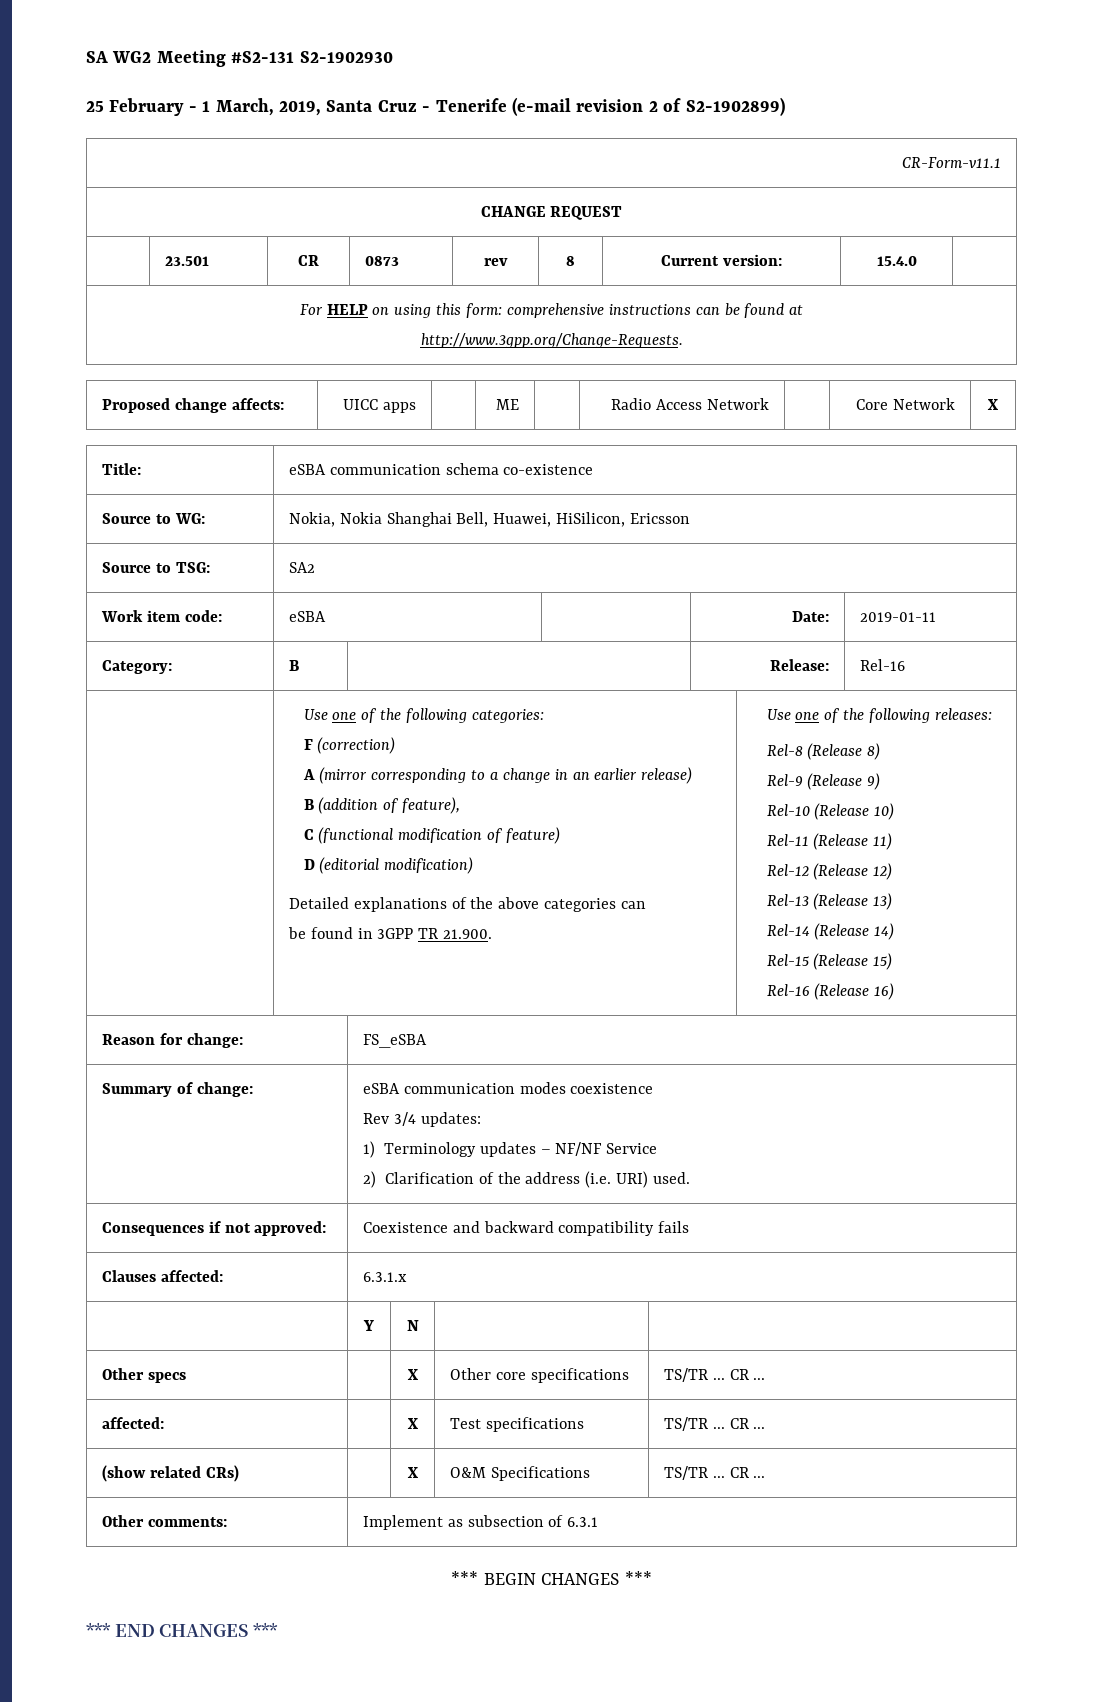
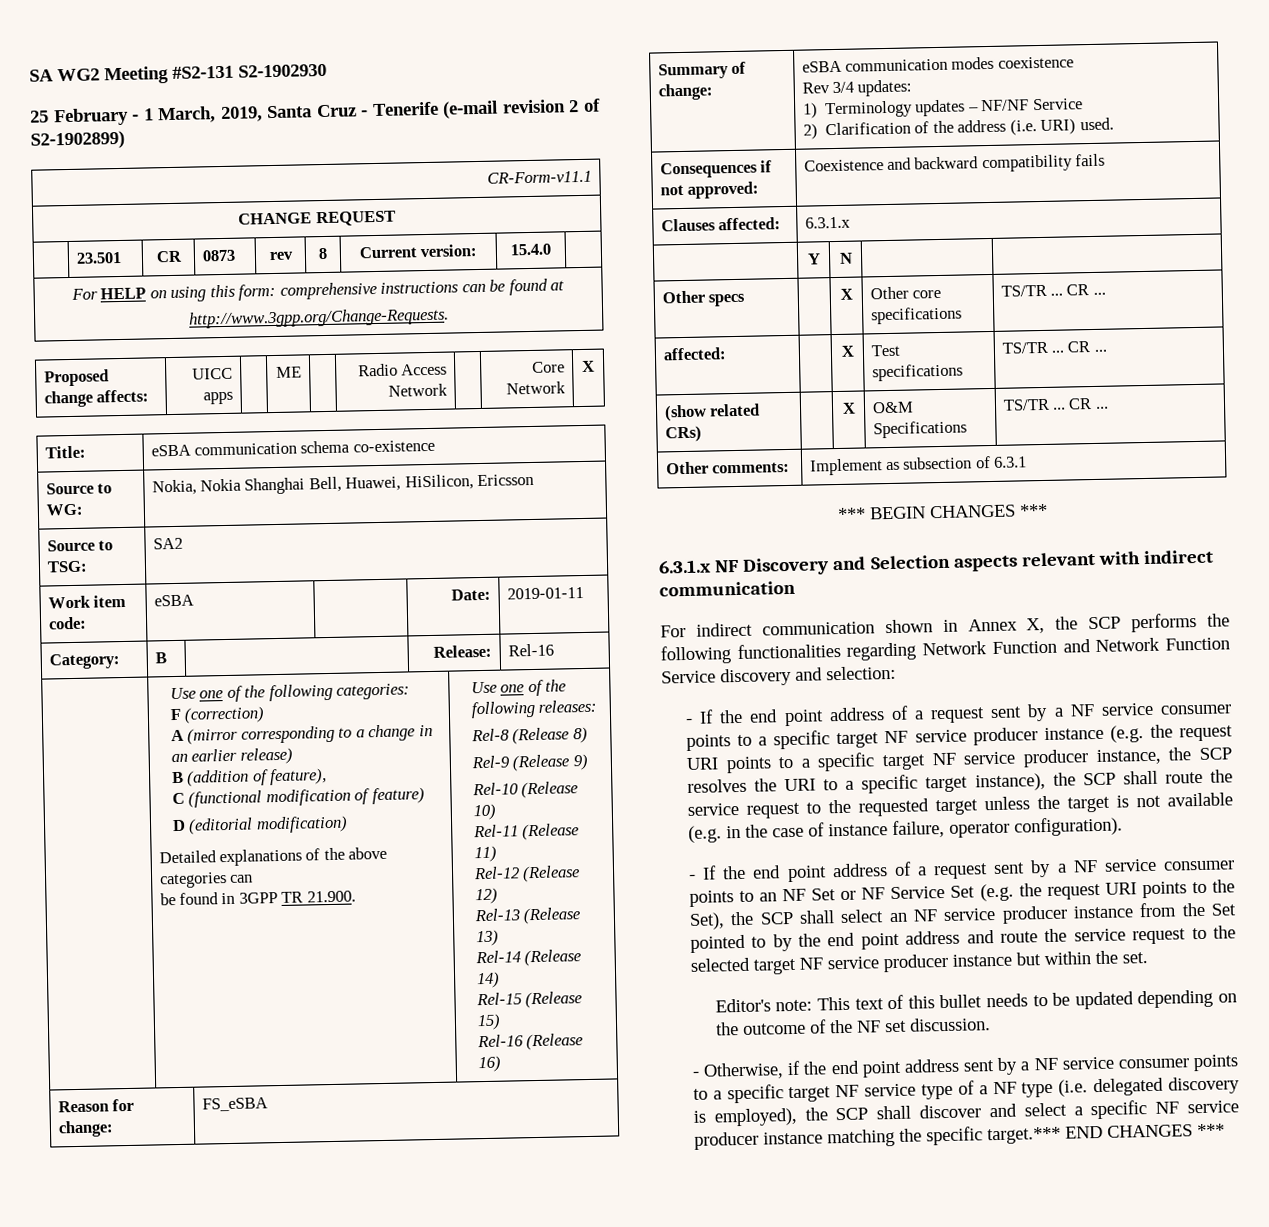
- *** END CHANGES ***
+ 6.3.1.x NF Discovery and Selection aspects relevant with indirect communication
+ For indirect communication shown in Annex X, the SCP performs the following functionalities regarding Network Function and Network Function Service discovery and selection:
+ - If the end point address of a request sent by a NF service consumer points to a specific target NF service producer instance (e.g. the request URI points to a specific target NF service producer instance, the SCP resolves the URI to a specific target instance), the SCP shall route the service request to the requested target unless the target is not available (e.g. in the case of instance failure, operator configuration).
+ - If the end point address of a request sent by a NF service consumer points to an NF Set or NF Service Set (e.g. the request URI points to the Set), the SCP shall select an NF service producer instance from the Set pointed to by the end point address and route the service request to the selected target NF service producer instance but within the set.
+ Editor's note: This text of this bullet needs to be updated depending on the outcome of the NF set discussion.
+ - Otherwise, if the end point address sent by a NF service consumer points to a specific target NF service type of a NF type (i.e. delegated discovery is employed), the SCP shall discover and select a specific NF service producer instance matching the specific target.*** END CHANGES ***

